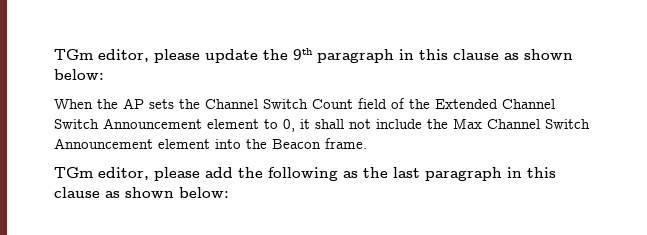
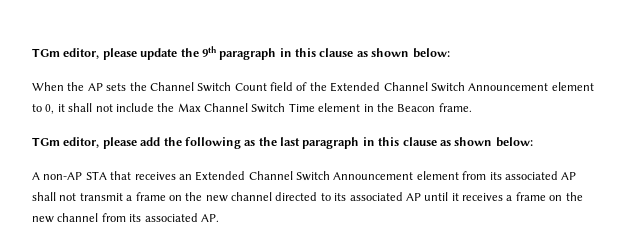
- When the AP sets the Channel Switch Count field of the Extended Channel Switch Announcement element to 0, it shall not include the Max Channel Switch Announcement element into the Beacon frame.
+ When the AP sets the Channel Switch Count field of the Extended Channel Switch Announcement element to 0, it shall not include the Max Channel Switch Time element in the Beacon frame.
+ A non-AP STA that receives an Extended Channel Switch Announcement element from its associated AP shall not transmit a frame on the new channel directed to its associated AP until it receives a frame on the new channel from its associated AP.

